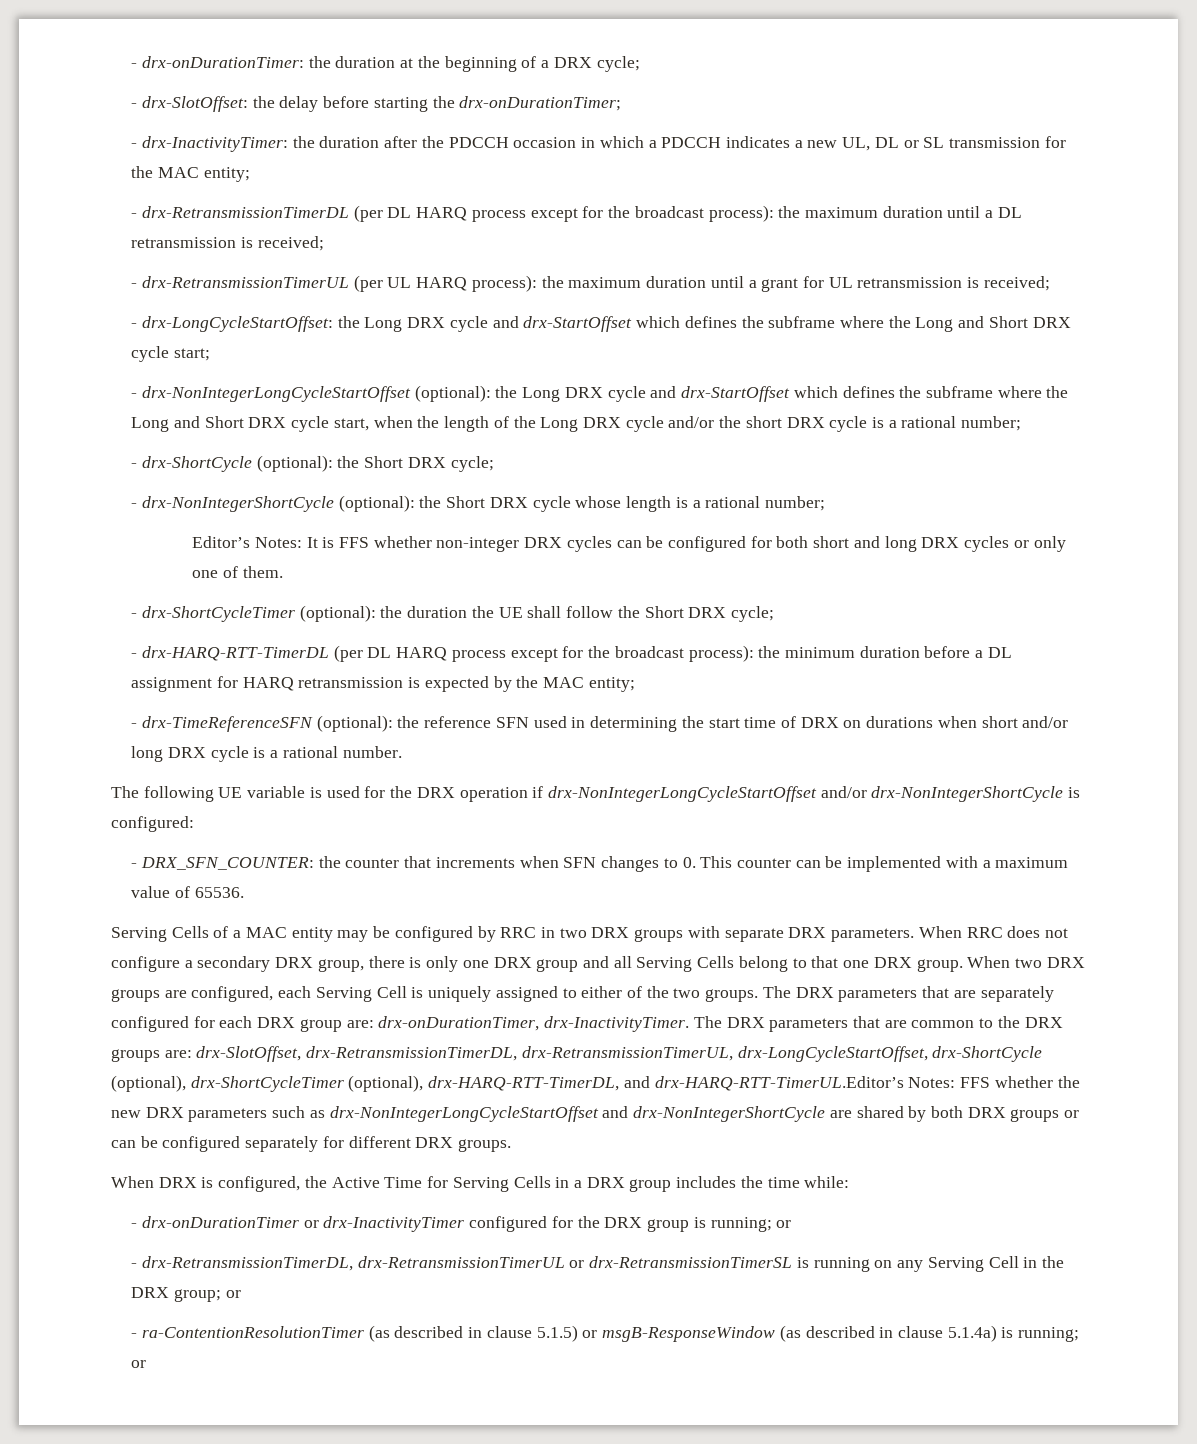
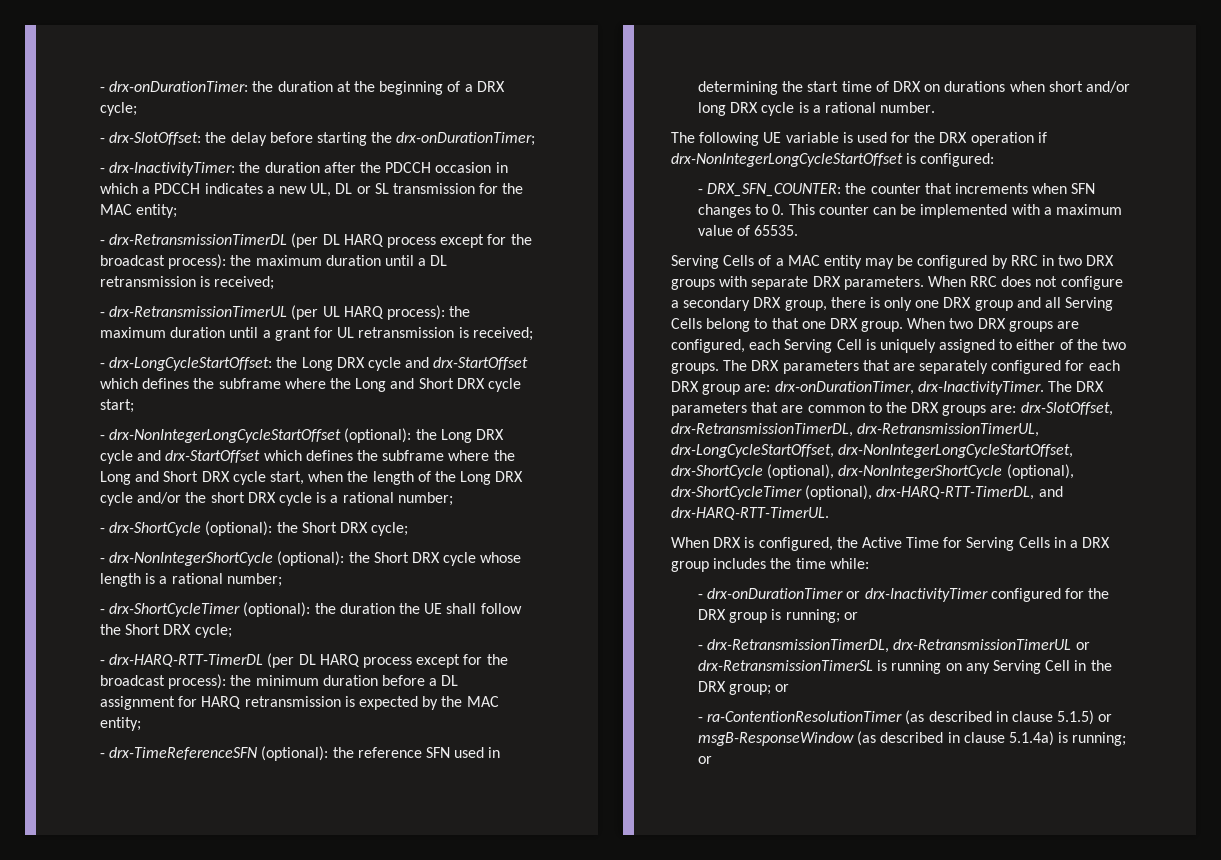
- Editor’s Notes: It is FFS whether non-integer DRX cycles can be configured for both short and long DRX cycles or only one of them.
- The following UE variable is used for the DRX operation if drx-NonIntegerLongCycleStartOffset and/or drx-NonIntegerShortCycle is configured:
+ The following UE variable is used for the DRX operation if drx-NonIntegerLongCycleStartOffset is configured:
- - DRX_SFN_COUNTER: the counter that increments when SFN changes to 0. This counter can be implemented with a maximum value of 65536.
+ - DRX_SFN_COUNTER: the counter that increments when SFN changes to 0. This counter can be implemented with a maximum value of 65535.
- The DRX parameters that are common to the DRX groups are: drx-SlotOffset, drx-RetransmissionTimerDL, drx-RetransmissionTimerUL, drx-LongCycleStartOffset, drx-ShortCycle (optional), drx-ShortCycleTimer (optional), drx-HARQ-RTT-TimerDL, and drx-HARQ-RTT-TimerUL.Editor’s Notes: FFS whether the new DRX parameters such as drx-NonIntegerLongCycleStartOffset and drx-NonIntegerShortCycle are shared by both DRX groups or can be configured separately for different DRX groups.
+ The DRX parameters that are common to the DRX groups are: drx-SlotOffset, drx-RetransmissionTimerDL, drx-RetransmissionTimerUL, drx-LongCycleStartOffset, drx-NonIntegerLongCycleStartOffset, drx-ShortCycle (optional), drx-NonIntegerShortCycle (optional), drx-ShortCycleTimer (optional), drx-HARQ-RTT-TimerDL, and drx-HARQ-RTT-TimerUL.

